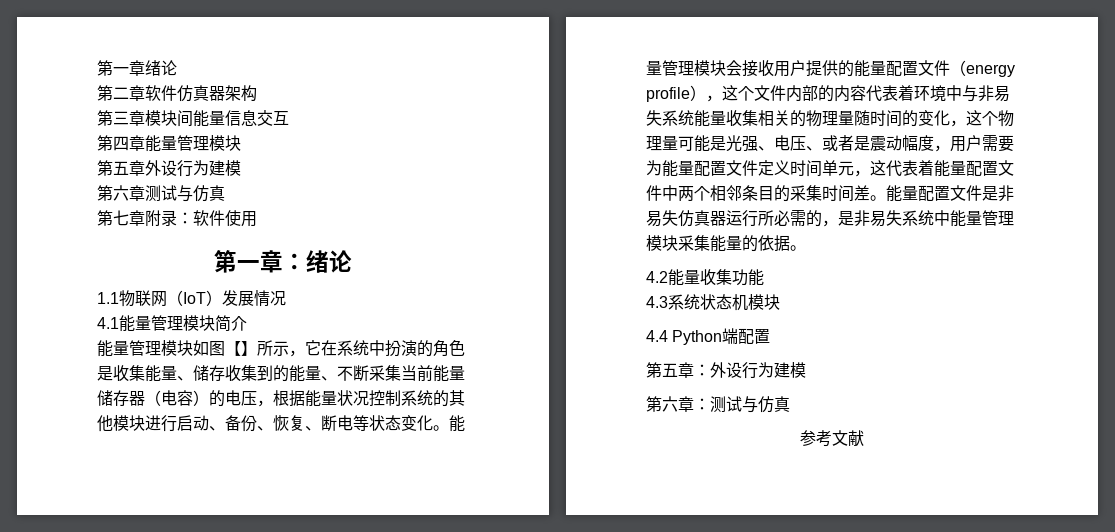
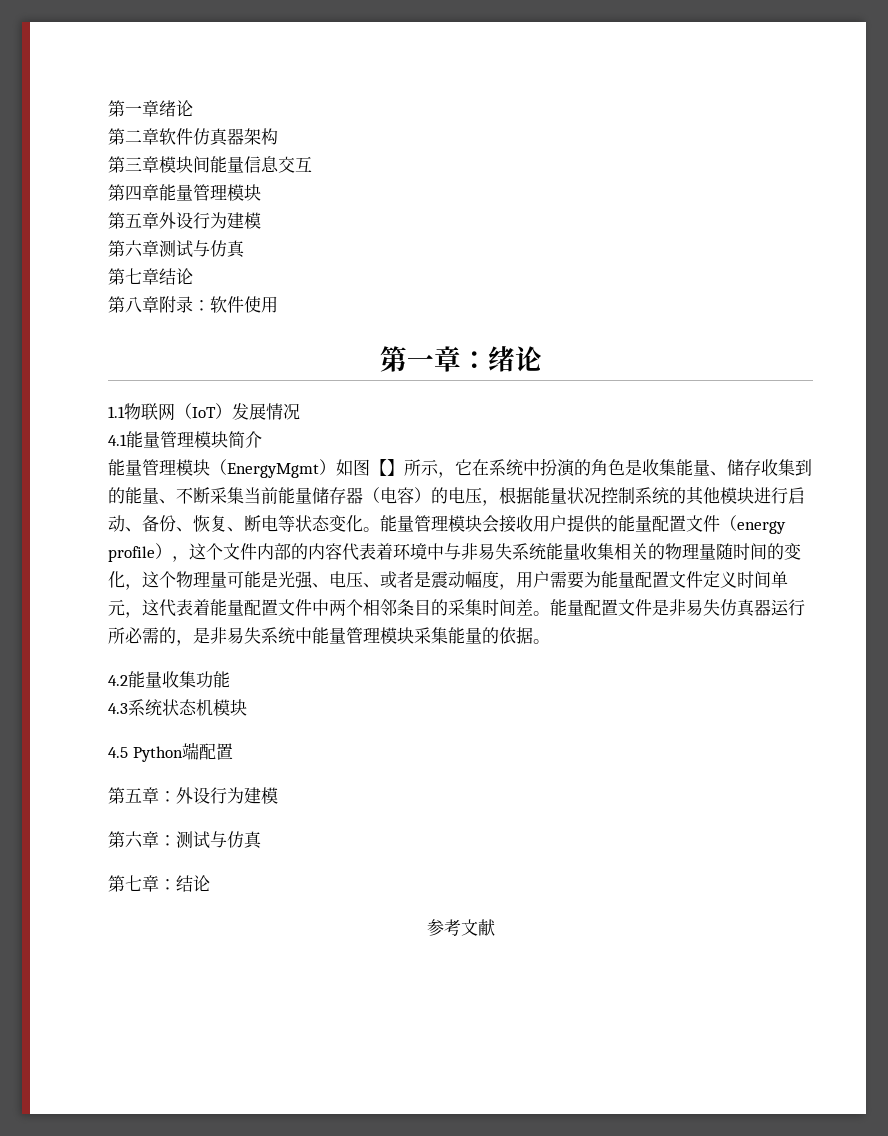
- 第七章附录：软件使用
+ 第七章结论
+ 第八章附录：软件使用
- 能量管理模块如图【】所示，它在系统中扮演的角色是收集能量、储存收集到的能量、不断采集当前能量储存器（电容）的电压，根据能量状况控制系统的其他模块进行启动、备份、恢复、断电等状态变化。
+ 能量管理模块（EnergyMgmt）如图【】所示，它在系统中扮演的角色是收集能量、储存收集到的能量、不断采集当前能量储存器（电容）的电压，根据能量状况控制系统的其他模块进行启动、备份、恢复、断电等状态变化。
- 4.4 Python端配置
+ 4.5 Python端配置
+ 第七章：结论

